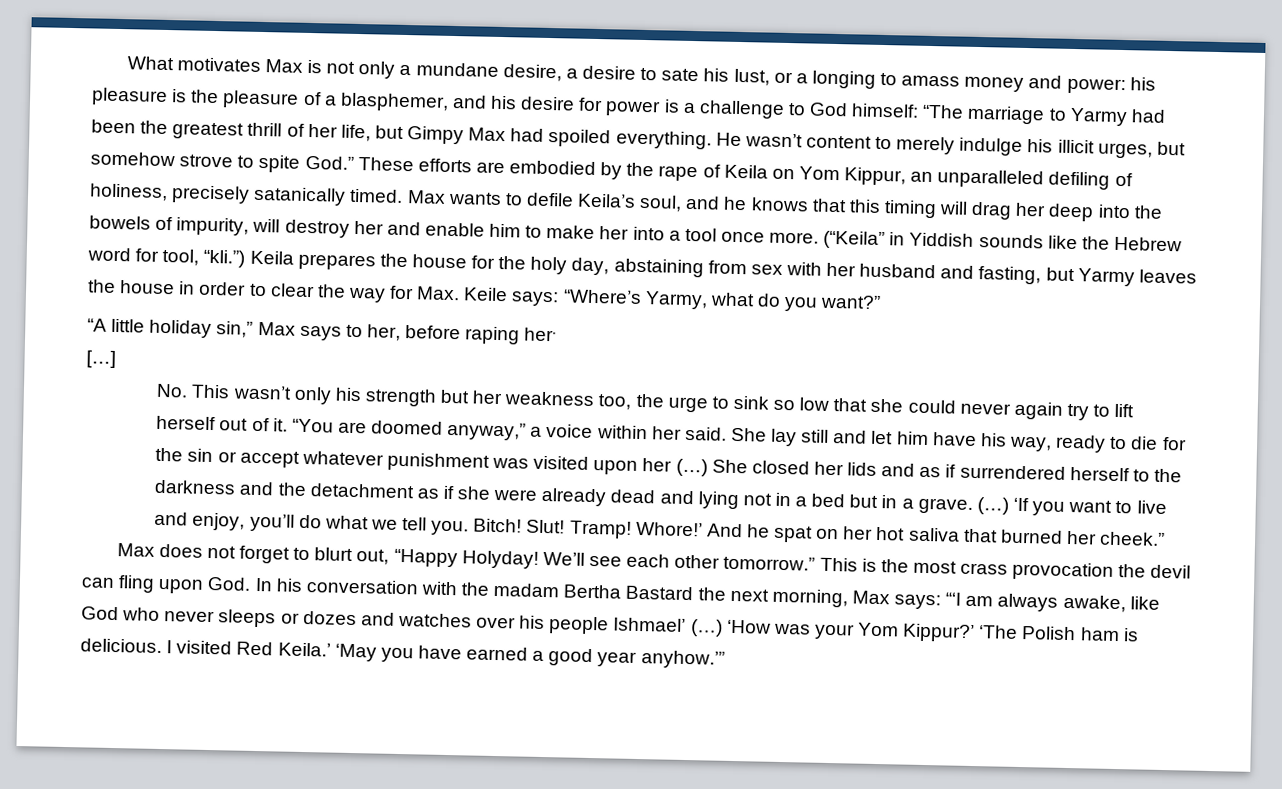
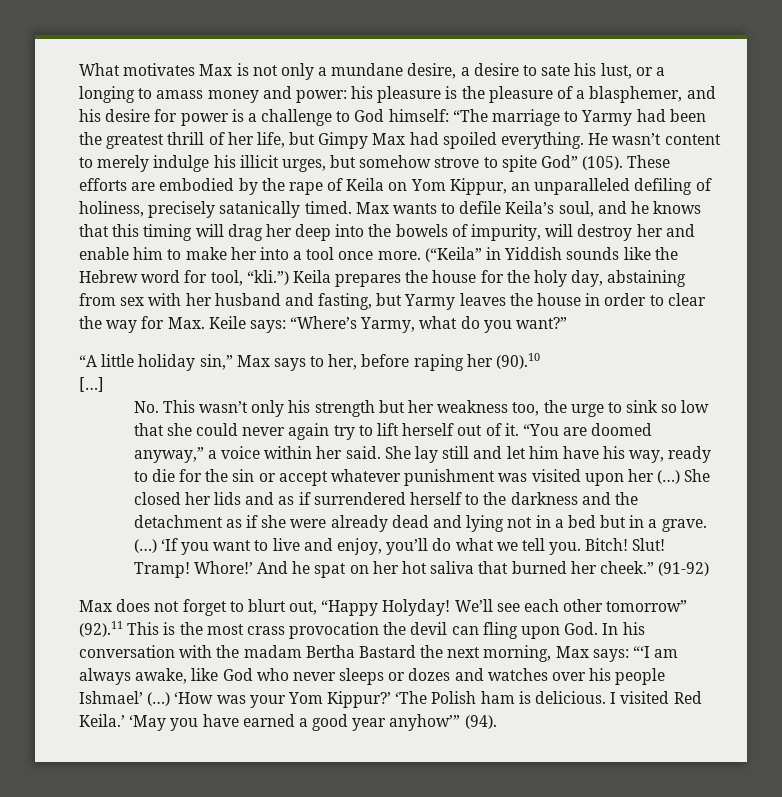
- He wasn’t content to merely indulge his illicit urges, but somehow strove to spite God.” These efforts are embodied by the rape of Keila on Yom Kippur, an unparalleled defiling of holiness, precisely satanically timed.
+ He wasn’t content to merely indulge his illicit urges, but somehow strove to spite God” (105). These efforts are embodied by the rape of Keila on Yom Kippur, an unparalleled defiling of holiness, precisely satanically timed.
- “A little holiday sin,” Max says to her, before raping her.
+ “A little holiday sin,” Max says to her, before raping her (90).10
+ (91-92)
- We’ll see each other tomorrow.” This is the most crass provocation the devil can fling upon God. In his conversation with the madam Bertha Bastard the next morning, Max says: “‘I am always awake, like God who never sleeps or dozes and watches over his people Ishmael’ (…)
+ We’ll see each other tomorrow” (92).11 This is the most crass provocation the devil can fling upon God. In his conversation with the madam Bertha Bastard the next morning, Max says: “‘I am always awake, like God who never sleeps or dozes and watches over his people Ishmael’ (…)
- ‘May you have earned a good year anyhow.’”
+ ‘May you have earned a good year anyhow’” (94).

